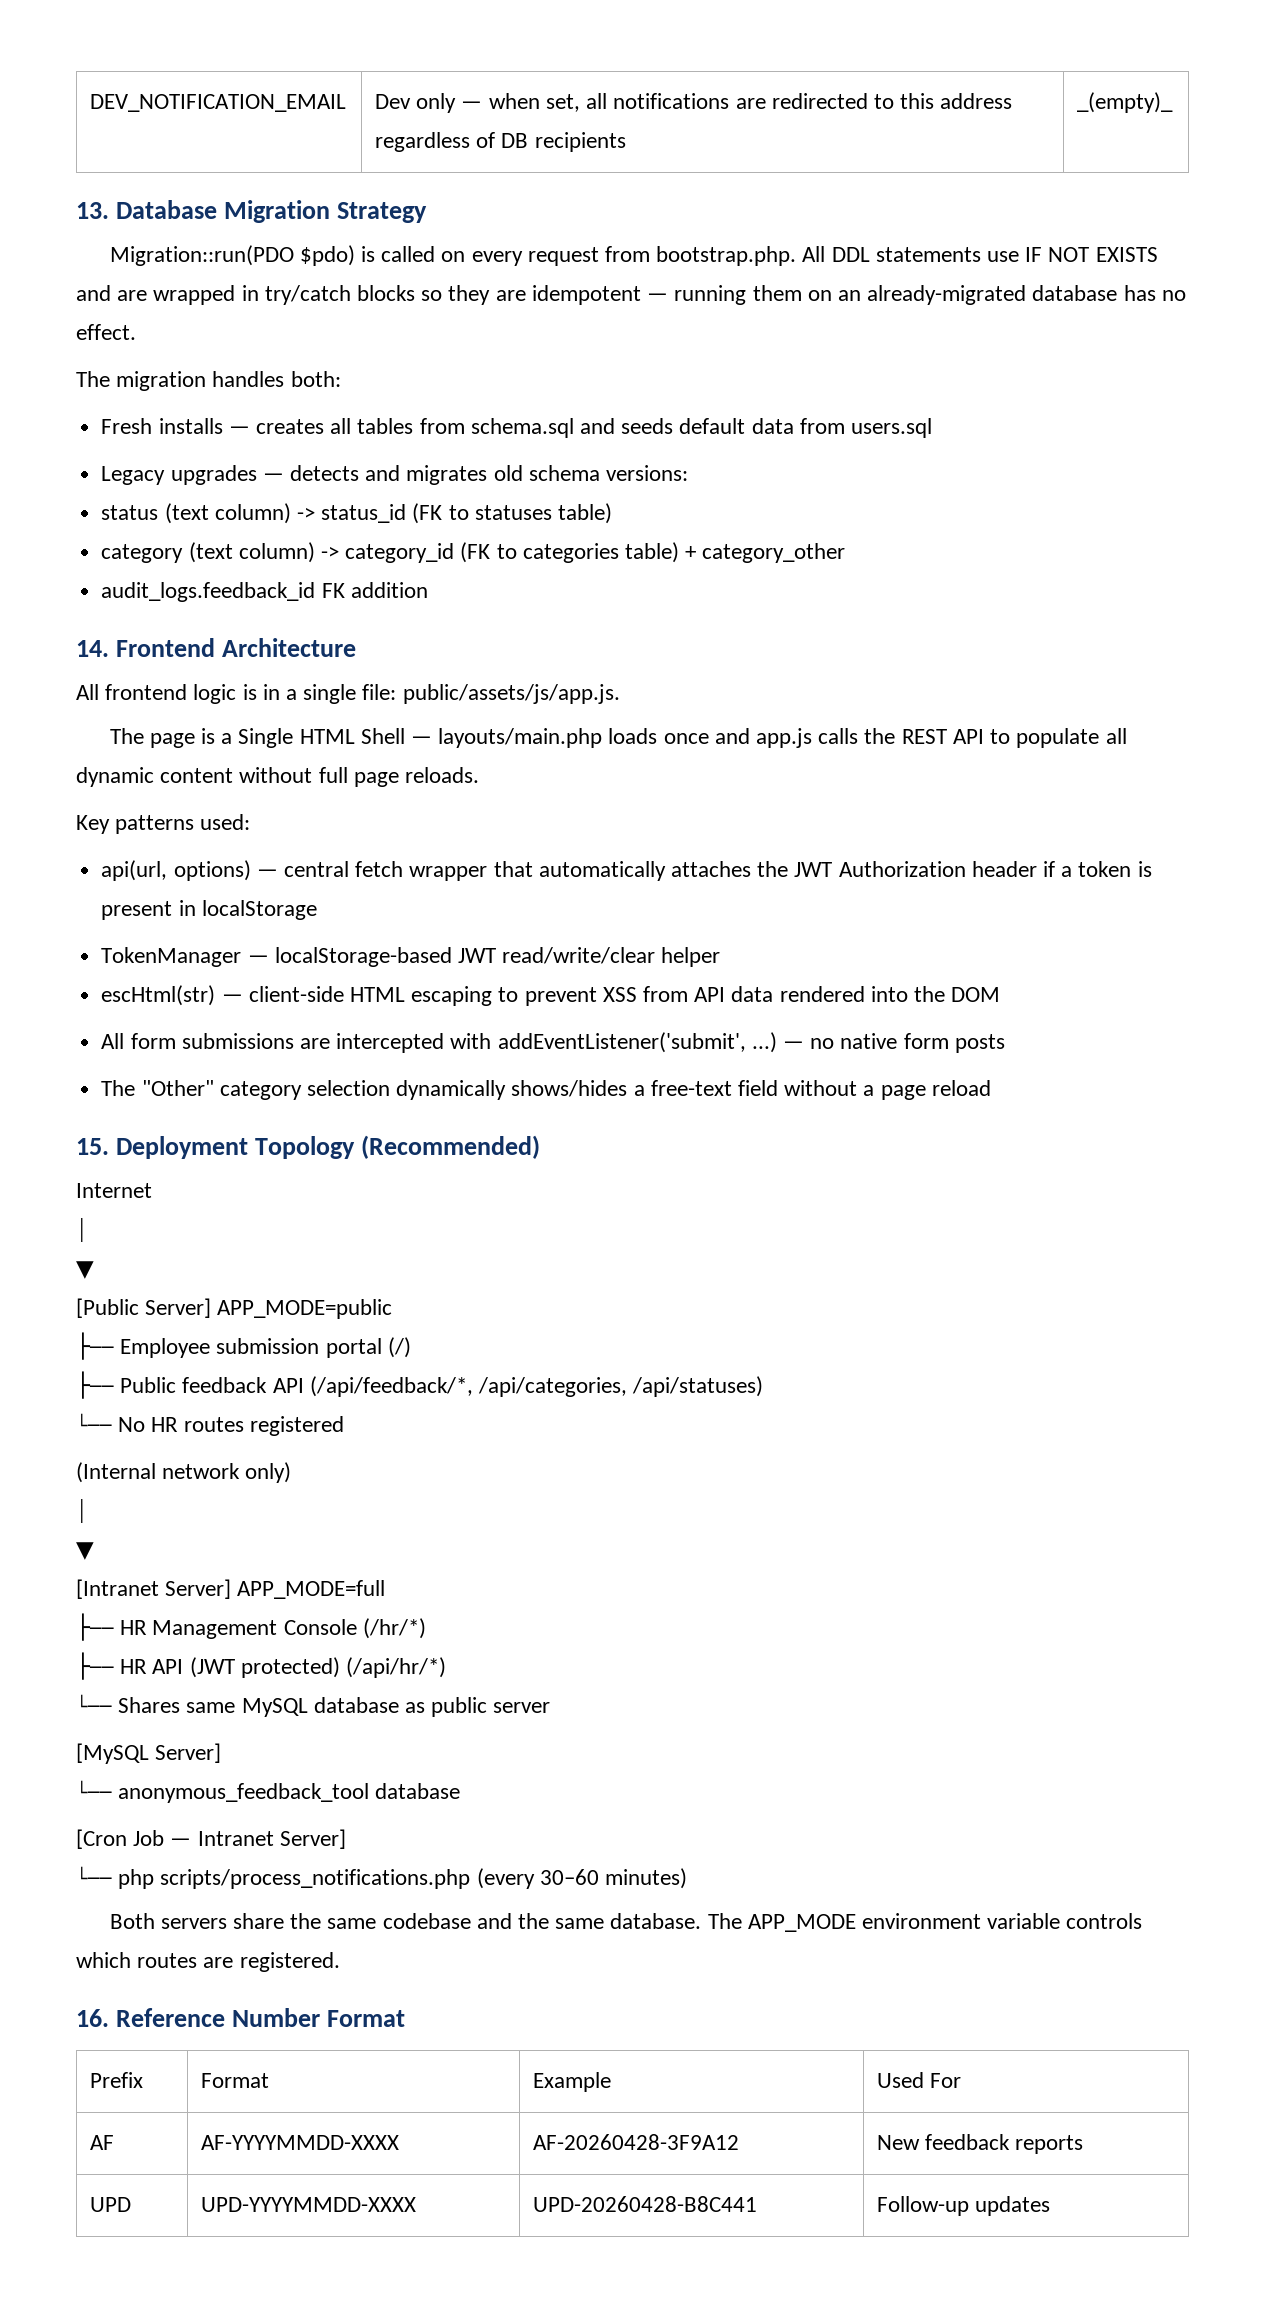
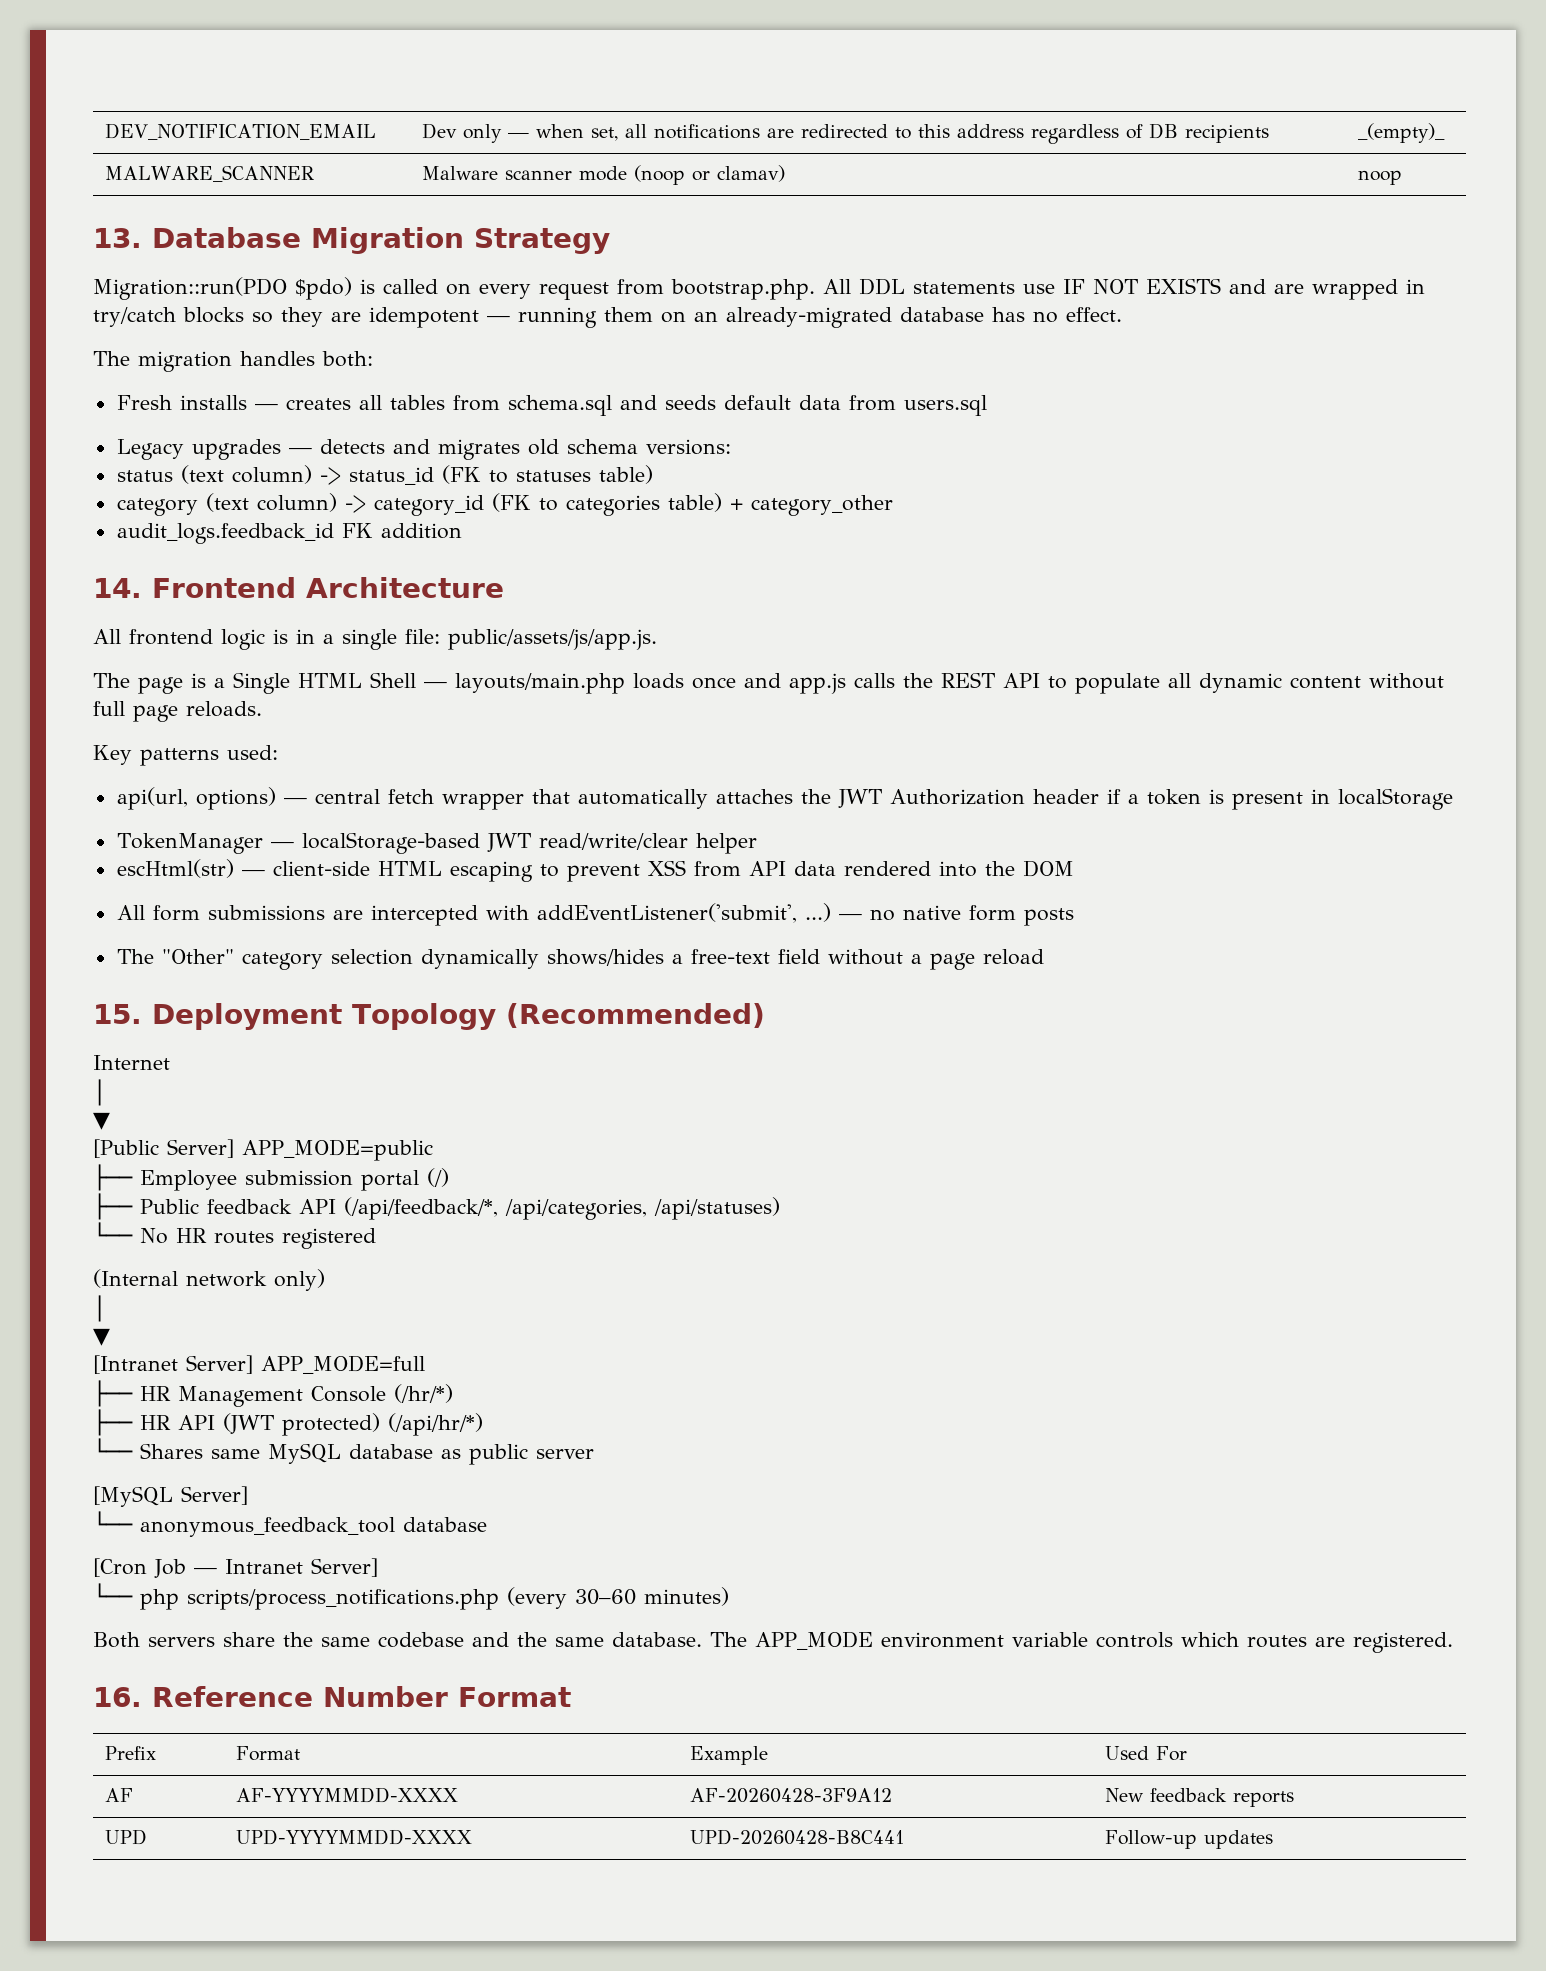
+ MALWARE_SCANNER | Malware scanner mode (noop or clamav) | noop

